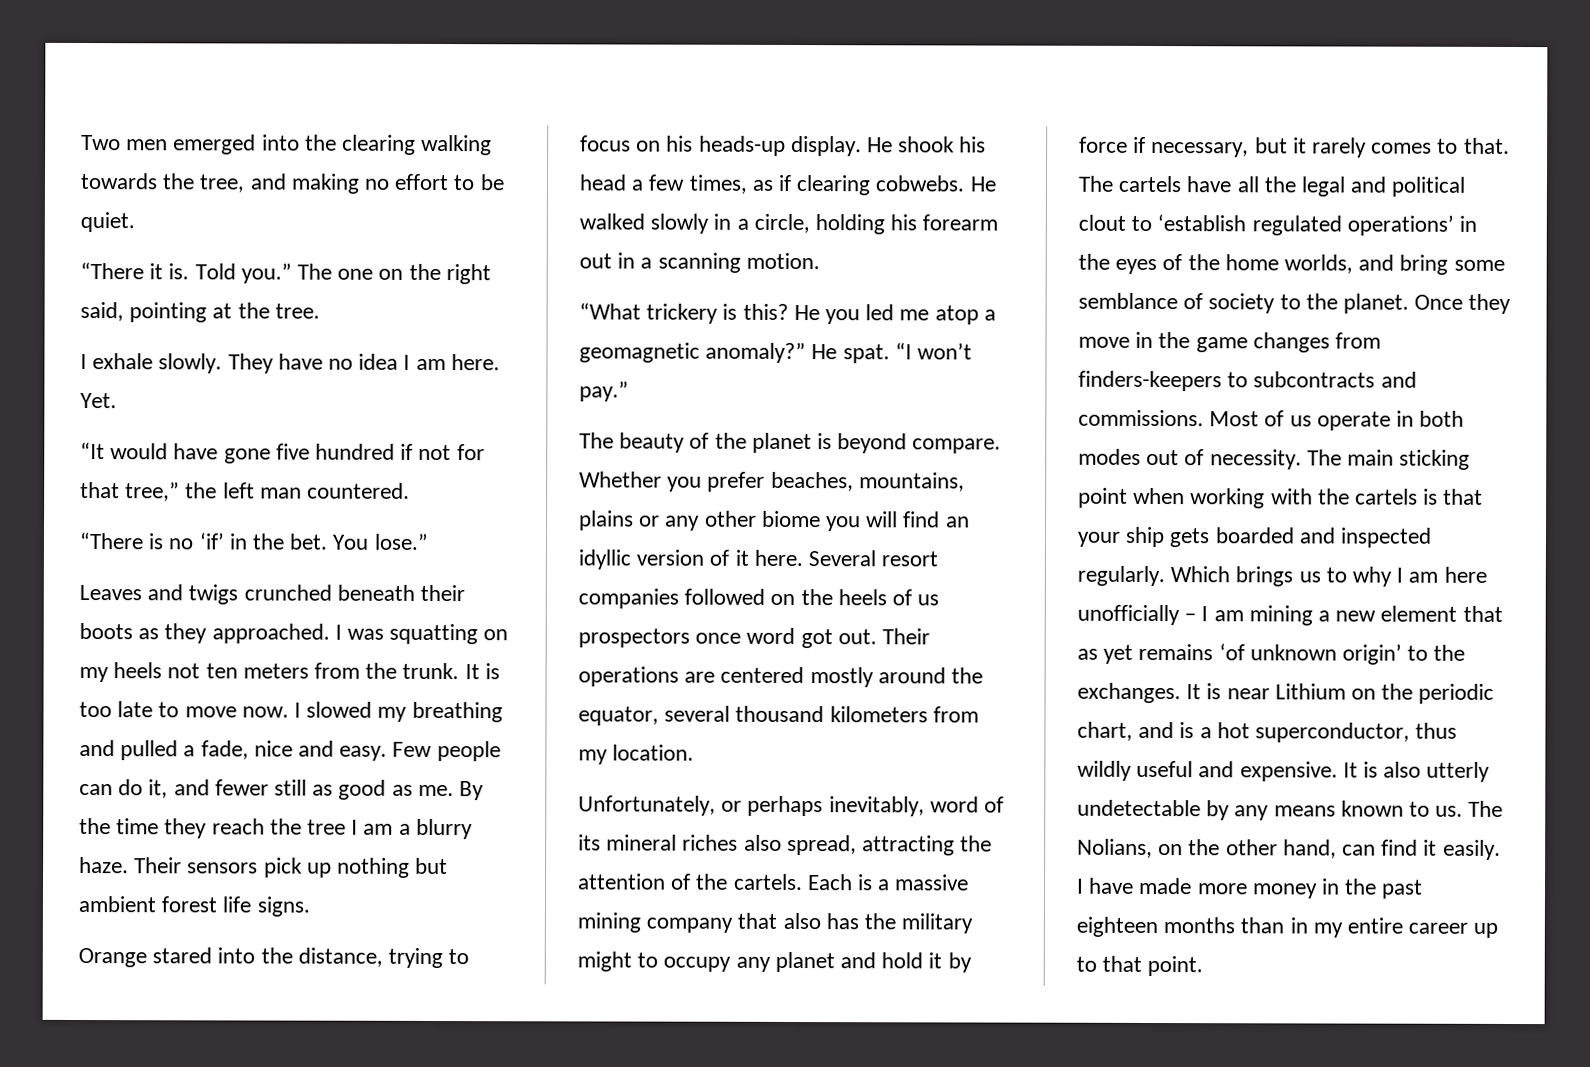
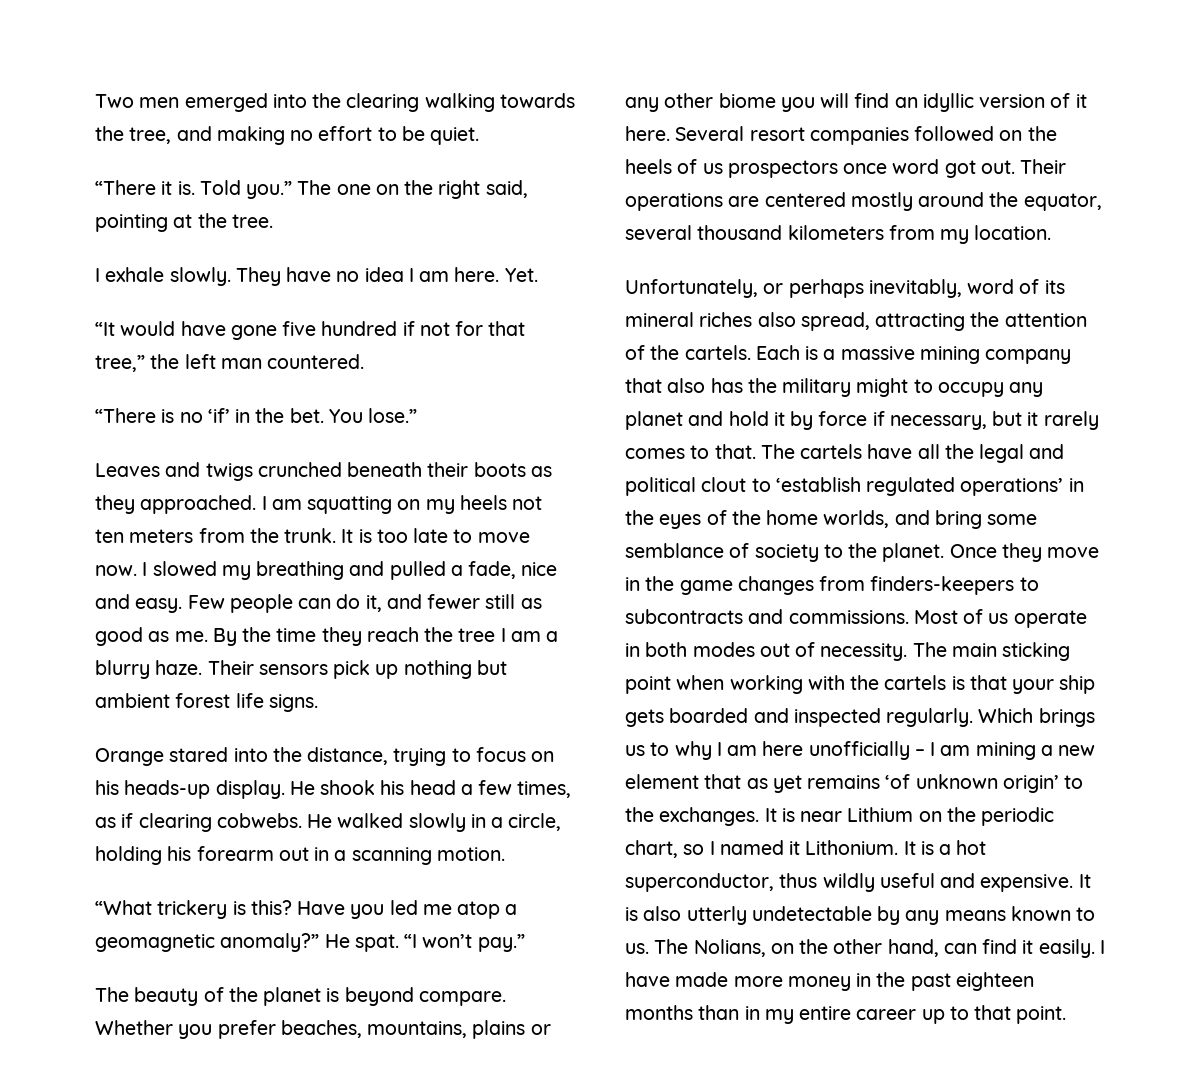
- I was squatting on my heels not ten meters from the trunk.
+ I am squatting on my heels not ten meters from the trunk.
- He you led me atop a geomagnetic anomaly?”
+ Have you led me atop a geomagnetic anomaly?”
- It is near Lithium on the periodic chart, and is a hot superconductor, thus wildly useful and expensive.
+ It is near Lithium on the periodic chart, so I named it Lithonium. It is a hot superconductor, thus wildly useful and expensive.

